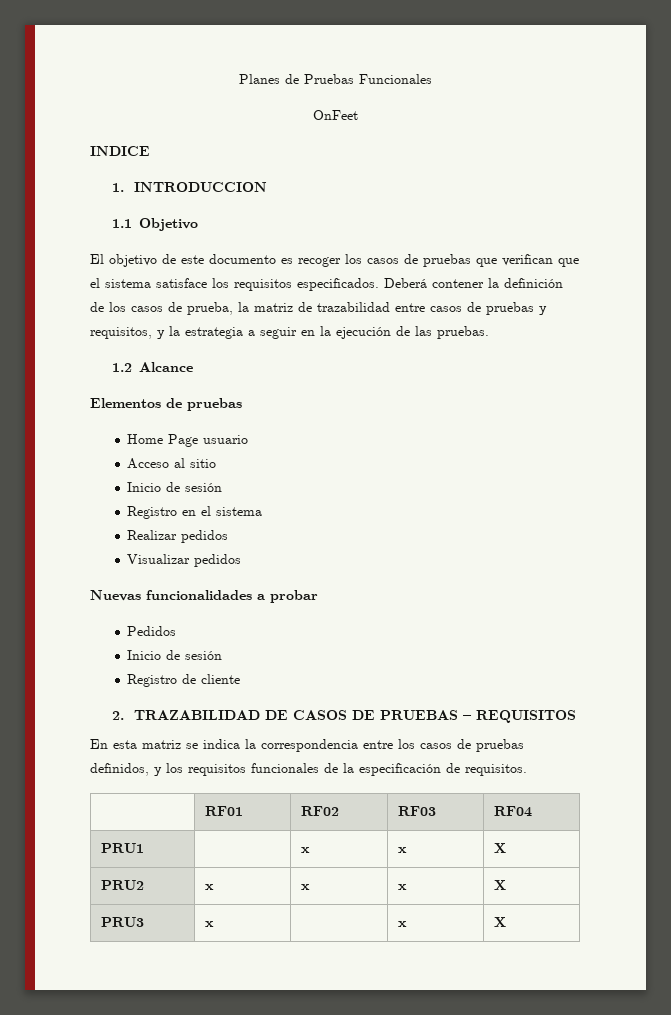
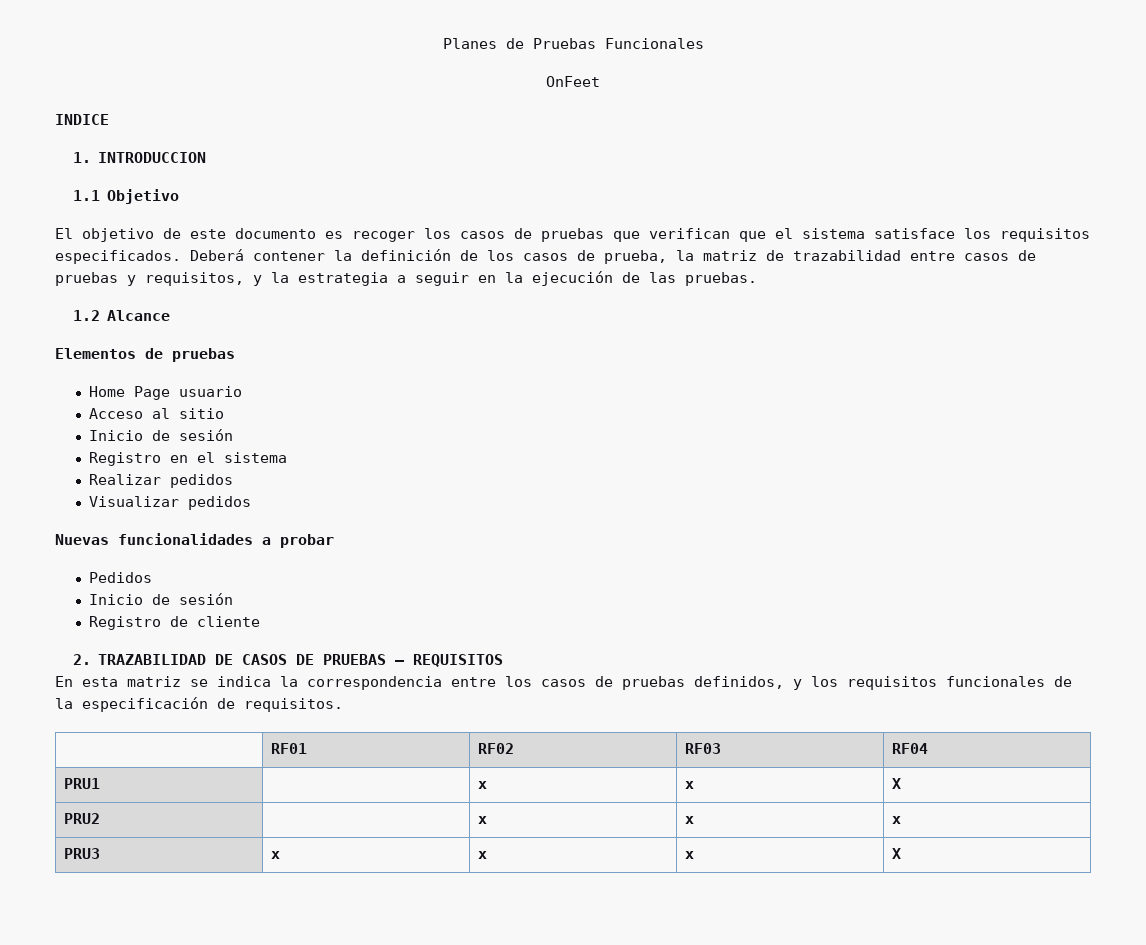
- PRU2 | x | x | x | X
+ PRU2 | | x | x | x
+ PRU3 | x | x | x | X
- PRU3 | x | | x | X

